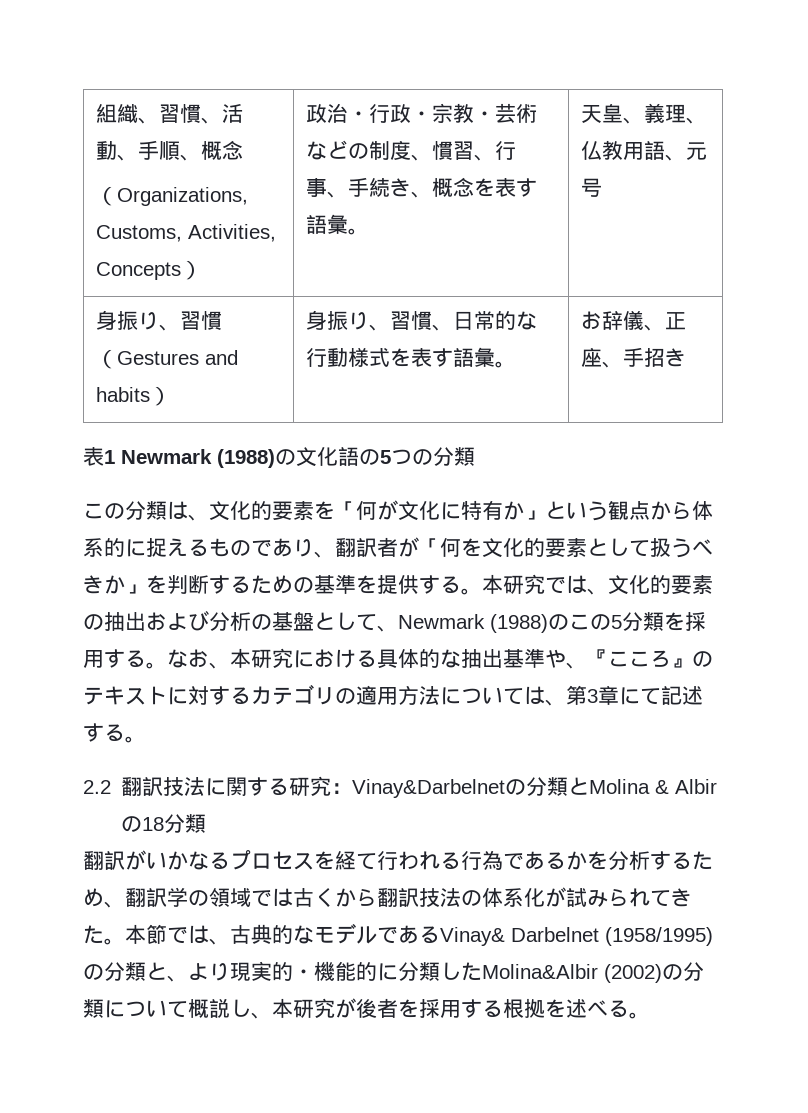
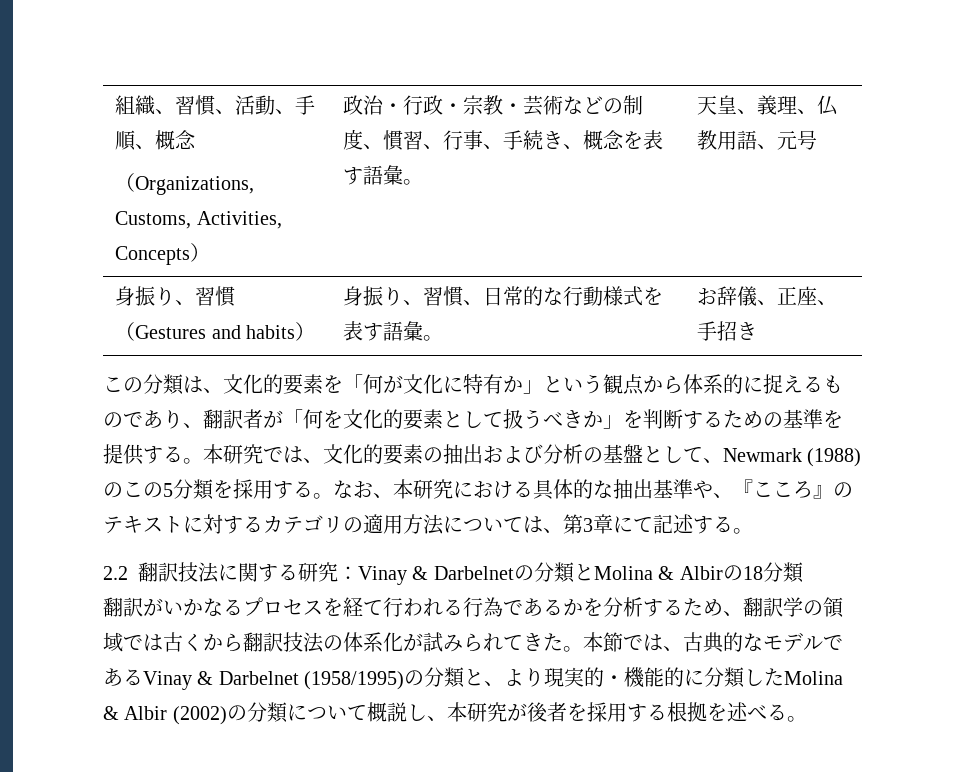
- 表1 Newmark (1988)の文化語の5つの分類
- 2.2翻訳技法に関する研究：Vinay&Darbelnetの分類とMolina & Albirの18分類
+ 2.2翻訳技法に関する研究：Vinay & Darbelnetの分類とMolina & Albirの18分類
- 本節では、古典的なモデルであるVinay& Darbelnet (1958/1995)の分類と、より現実的・機能的に分類したMolina&Albir (2002)の分類について概説し、本研究が後者を採用する根拠を述べる。
+ 本節では、古典的なモデルであるVinay & Darbelnet (1958/1995)の分類と、より現実的・機能的に分類したMolina & Albir (2002)の分類について概説し、本研究が後者を採用する根拠を述べる。

